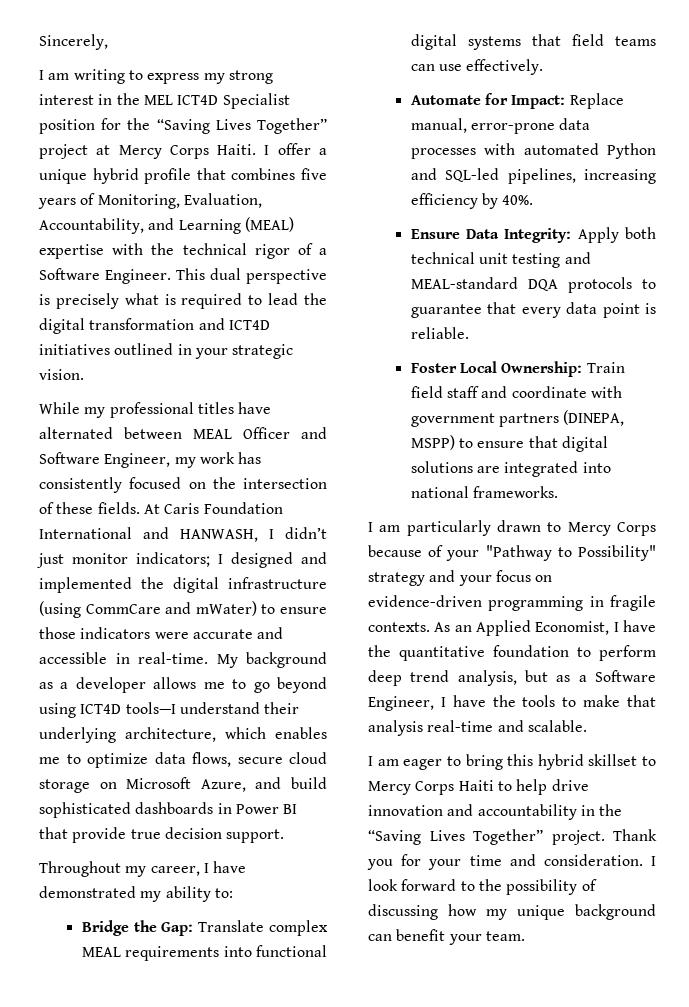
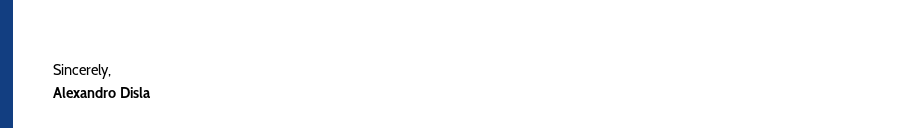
- I am writing to express my strong interest in the MEL ICT4D Specialist position for the “Saving Lives Together” project at Mercy Corps Haiti. I offer a unique hybrid profile that combines five years of Monitoring, Evaluation, Accountability, and Learning (MEAL) expertise with the technical rigor of a Software Engineer. This dual perspective is precisely what is required to lead the digital transformation and ICT4D initiatives outlined in your strategic vision.
- While my professional titles have alternated between MEAL Officer and Software Engineer, my work has consistently focused on the intersection of these fields. At Caris Foundation International and HANWASH, I didn’t just monitor indicators; I designed and implemented the digital infrastructure (using CommCare and mWater) to ensure those indicators were accurate and accessible in real-time. My background as a developer allows me to go beyond using ICT4D tools—I understand their underlying architecture, which enables me to optimize data flows, secure cloud storage on Microsoft Azure, and build sophisticated dashboards in Power BI that provide true decision support.
- Throughout my career, I have demonstrated my ability to:
- Bridge the Gap: Translate complex MEAL requirements into functional digital systems that field teams can use effectively.
- Automate for Impact: Replace manual, error-prone data processes with automated Python and SQL-led pipelines, increasing efficiency by 40%.
- Ensure Data Integrity: Apply both technical unit testing and MEAL-standard DQA protocols to guarantee that every data point is reliable.
- Foster Local Ownership: Train field staff and coordinate with government partners (DINEPA, MSPP) to ensure that digital solutions are integrated into national frameworks.
- I am particularly drawn to Mercy Corps because of your "Pathway to Possibility" strategy and your focus on evidence-driven programming in fragile contexts. As an Applied Economist, I have the quantitative foundation to perform deep trend analysis, but as a Software Engineer, I have the tools to make that analysis real-time and scalable.
- I am eager to bring this hybrid skillset to Mercy Corps Haiti to help drive innovation and accountability in the “Saving Lives Together” project. Thank you for your time and consideration. I look forward to the possibility of discussing how my unique background can benefit your team.
+ Alexandro Disla

